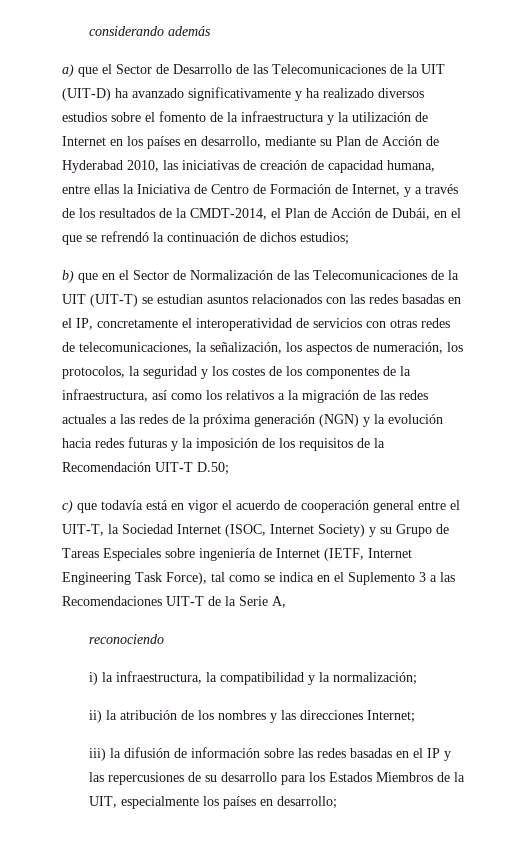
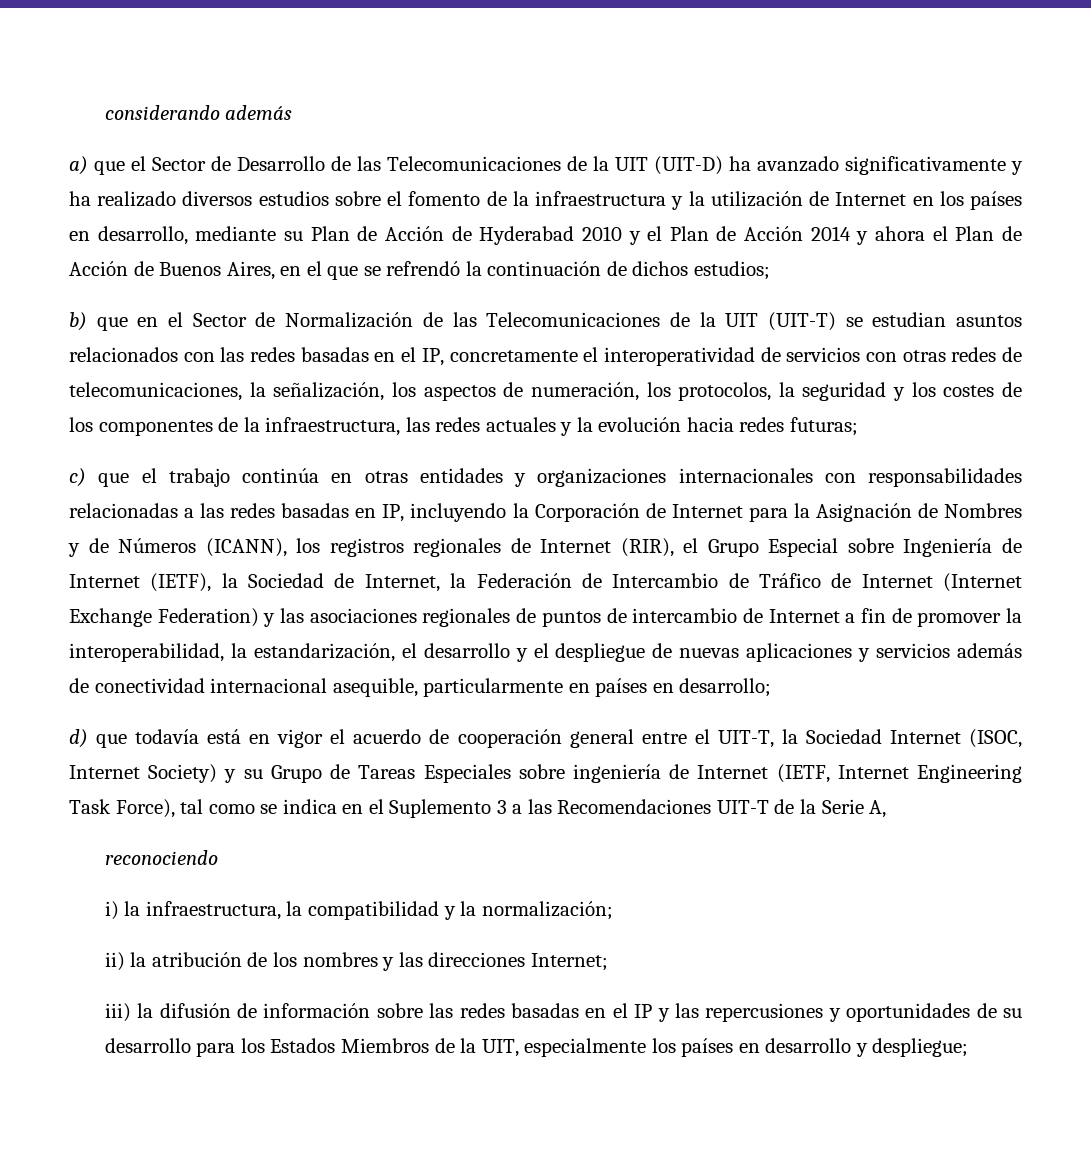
- a) que el Sector de Desarrollo de las Telecomunicaciones de la UIT (UIT-D) ha avanzado significativamente y ha realizado diversos estudios sobre el fomento de la infraestructura y la utilización de Internet en los países en desarrollo, mediante su Plan de Acción de Hyderabad 2010, las iniciativas de creación de capacidad humana, entre ellas la Iniciativa de Centro de Formación de Internet, y a través de los resultados de la CMDT-2014, el Plan de Acción de Dubái, en el que se refrendó la continuación de dichos estudios;
+ a) que el Sector de Desarrollo de las Telecomunicaciones de la UIT (UIT-D) ha avanzado significativamente y ha realizado diversos estudios sobre el fomento de la infraestructura y la utilización de Internet en los países en desarrollo, mediante su Plan de Acción de Hyderabad 2010 y el Plan de Acción 2014 y ahora el Plan de Acción de Buenos Aires, en el que se refrendó la continuación de dichos estudios;
- b) que en el Sector de Normalización de las Telecomunicaciones de la UIT (UIT-T) se estudian asuntos relacionados con las redes basadas en el IP, concretamente el interoperatividad de servicios con otras redes de telecomunicaciones, la señalización, los aspectos de numeración, los protocolos, la seguridad y los costes de los componentes de la infraestructura, así como los relativos a la migración de las redes actuales a las redes de la próxima generación (NGN) y la evolución hacia redes futuras y la imposición de los requisitos de la Recomendación UIT-T D.50;
- c) que todavía está en vigor el acuerdo de cooperación general entre el UIT-T, la Sociedad Internet (ISOC, Internet Society) y su Grupo de Tareas Especiales sobre ingeniería de Internet (IETF, Internet Engineering Task Force), tal como se indica en el Suplemento 3 a las Recomendaciones UIT-T de la Serie A,
+ b) que en el Sector de Normalización de las Telecomunicaciones de la UIT (UIT-T) se estudian asuntos relacionados con las redes basadas en el IP, concretamente el interoperatividad de servicios con otras redes de telecomunicaciones, la señalización, los aspectos de numeración, los protocolos, la seguridad y los costes de los componentes de la infraestructura, las redes actuales y la evolución hacia redes futuras;
+ c) que el trabajo continúa en otras entidades y organizaciones internacionales con responsabilidades relacionadas a las redes basadas en IP, incluyendo la Corporación de Internet para la Asignación de Nombres y de Números (ICANN), los registros regionales de Internet (RIR), el Grupo Especial sobre Ingeniería de Internet (IETF), la Sociedad de Internet, la Federación de Intercambio de Tráfico de Internet (Internet Exchange Federation) y las asociaciones regionales de puntos de intercambio de Internet a fin de promover la interoperabilidad, la estandarización, el desarrollo y el despliegue de nuevas aplicaciones y servicios además de conectividad internacional asequible, particularmente en países en desarrollo;
+ d) que todavía está en vigor el acuerdo de cooperación general entre el UIT-T, la Sociedad Internet (ISOC, Internet Society) y su Grupo de Tareas Especiales sobre ingeniería de Internet (IETF, Internet Engineering Task Force), tal como se indica en el Suplemento 3 a las Recomendaciones UIT-T de la Serie A,
- iii) la difusión de información sobre las redes basadas en el IP y las repercusiones de su desarrollo para los Estados Miembros de la UIT, especialmente los países en desarrollo;
+ iii) la difusión de información sobre las redes basadas en el IP y las repercusiones y oportunidades de su desarrollo para los Estados Miembros de la UIT, especialmente los países en desarrollo y despliegue;

